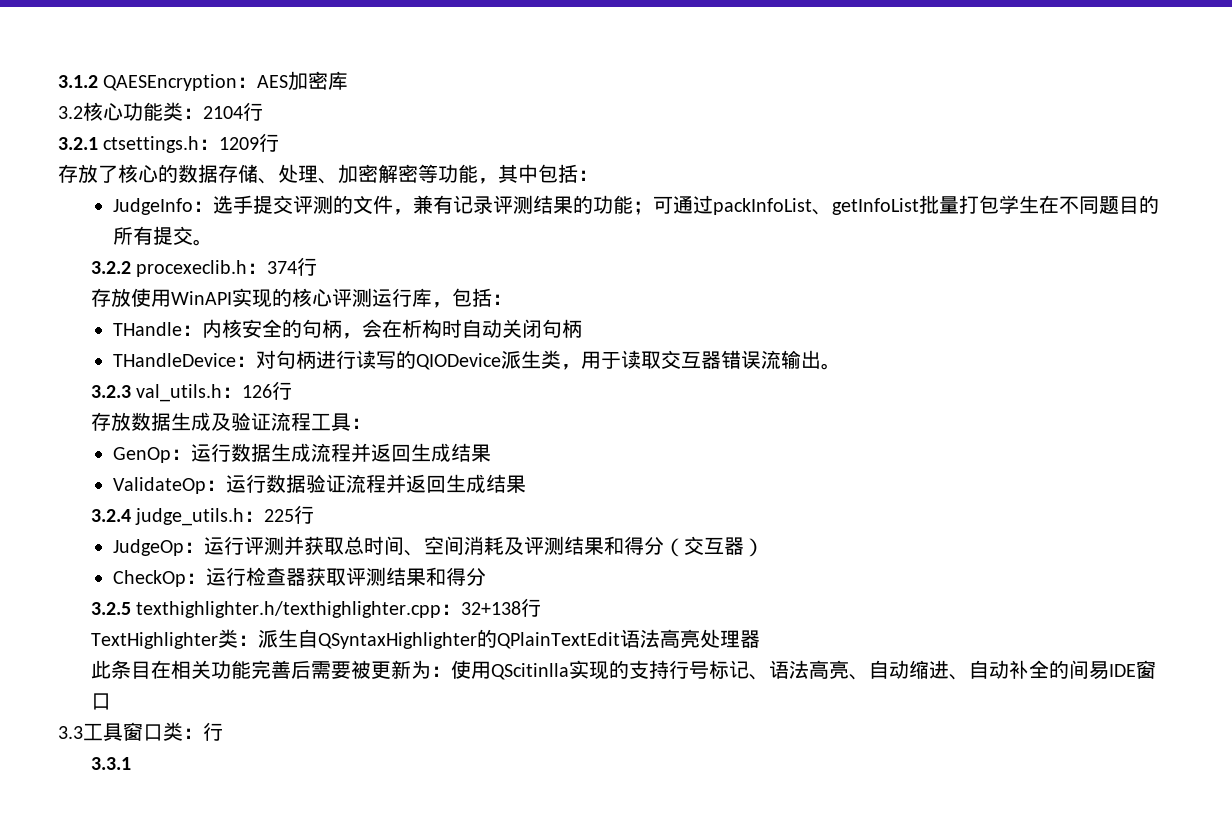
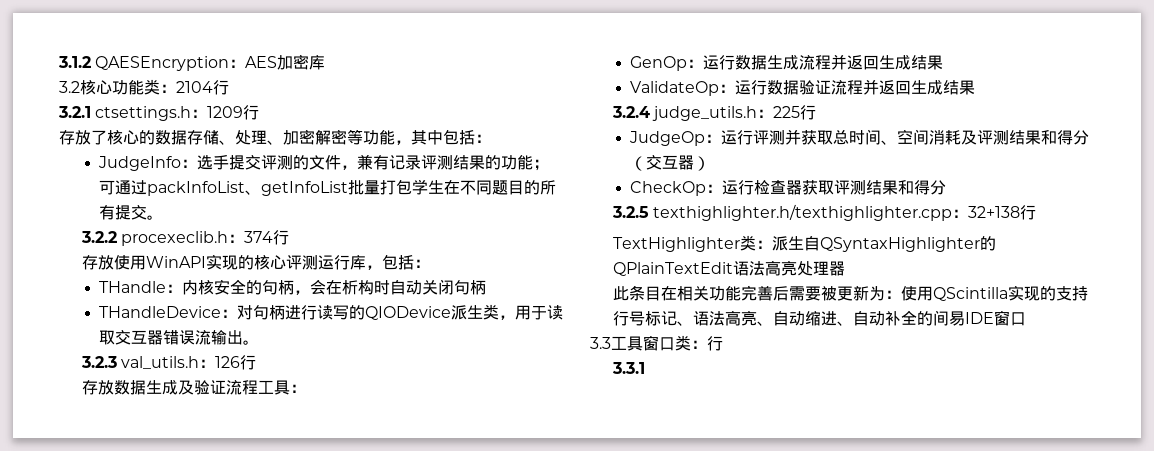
- 此条目在相关功能完善后需要被更新为：使用QScitinlla实现的支持行号标记、语法高亮、自动缩进、自动补全的间易IDE窗口
+ 此条目在相关功能完善后需要被更新为：使用QScintilla实现的支持行号标记、语法高亮、自动缩进、自动补全的间易IDE窗口

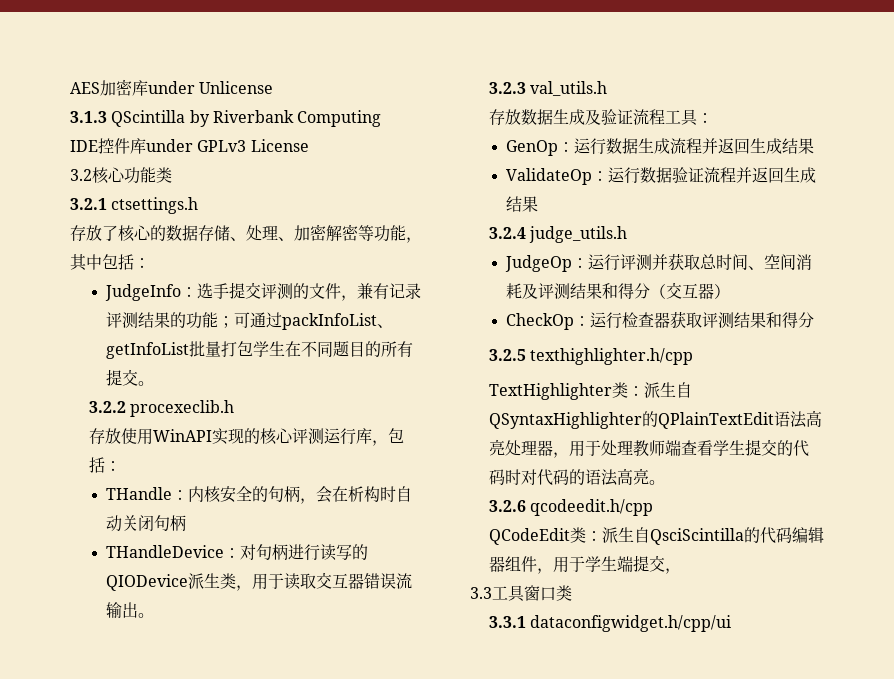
- 3.1.2 QAESEncryption：AES加密库
+ AES加密库under Unlicense
+ 3.1.3 QScintilla by Riverbank Computing
+ IDE控件库under GPLv3 License
- 3.2核心功能类：2104行
+ 3.2核心功能类
- 3.2.1 ctsettings.h：1209行
+ 3.2.1 ctsettings.h
- 3.2.2 procexeclib.h：374行
+ 3.2.2 procexeclib.h
- 3.2.3 val_utils.h：126行
+ 3.2.3 val_utils.h
- 3.2.4 judge_utils.h：225行
+ 3.2.4 judge_utils.h
- 3.2.5 texthighlighter.h/texthighlighter.cpp：32+138行
+ 3.2.5 texthighlighter.h/cpp
- TextHighlighter类：派生自QSyntaxHighlighter的QPlainTextEdit语法高亮处理器
- 此条目在相关功能完善后需要被更新为：使用QScintilla实现的支持行号标记、语法高亮、自动缩进、自动补全的间易IDE窗口
+ TextHighlighter类：派生自QSyntaxHighlighter的QPlainTextEdit语法高亮处理器，用于处理教师端查看学生提交的代码时对代码的语法高亮。
+ 3.2.6 qcodeedit.h/cpp
+ QCodeEdit类：派生自QsciScintilla的代码编辑器组件，用于学生端提交，
- 3.3工具窗口类：行
+ 3.3工具窗口类
- 3.3.1
+ 3.3.1 dataconfigwidget.h/cpp/ui

